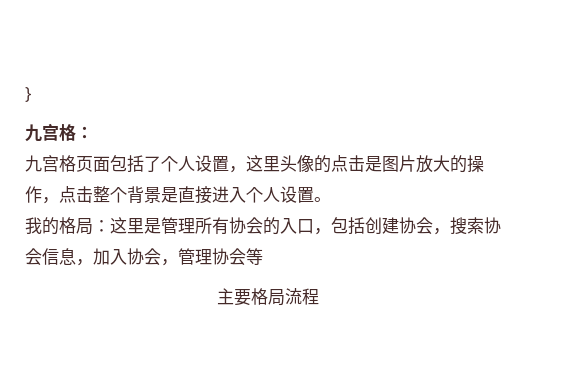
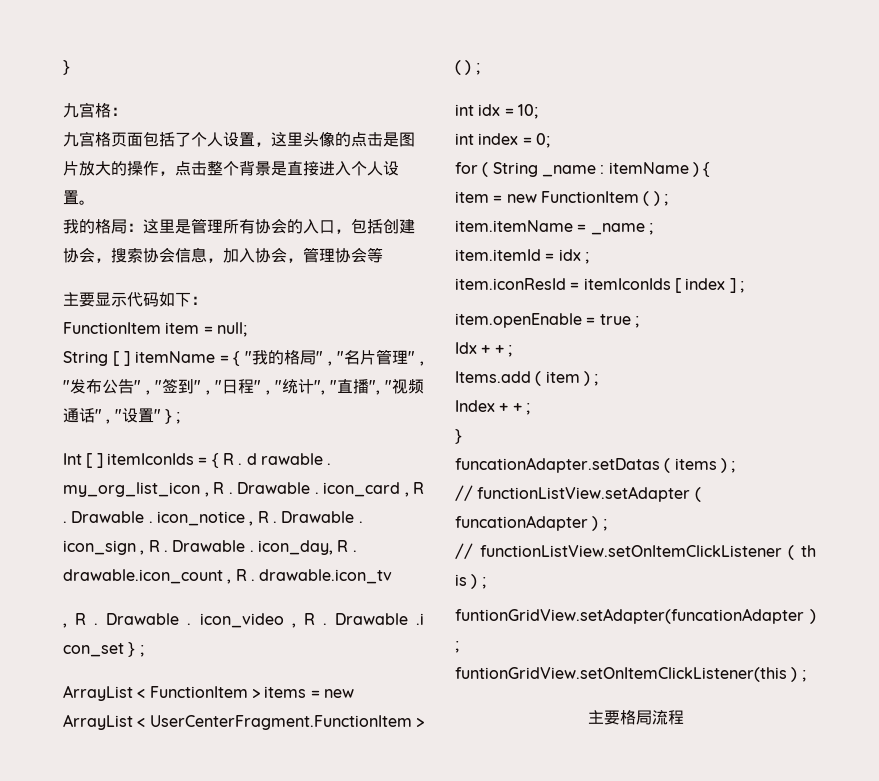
+ 主要显示代码如下：
+ FunctionItem item = null;
+ String [ ] itemName = { "我的格局" , "名片管理" , "发布公告" , "签到" , "日程" , "统计", "直播", "视频通话" , "设置" } ;
+ Int [ ] itemIconIds = { R . d rawable . my_org_list_icon , R . Drawable . icon_card , R . Drawable . icon_notice , R . Drawable . icon_sign , R . Drawable . icon_day, R . drawable.icon_count , R . drawable.icon_tv
+ , R . Drawable . icon_video , R . Drawable .i con_set } ;
+ ArrayList < FunctionItem > items = new ArrayList < UserCenterFragment.FunctionItem > ( ) ;
+ int idx = 10;
+ int index = 0;
+ for ( String _name : itemName ) {
+ item = new FunctionItem ( ) ;
+ item.itemName = _name ;
+ item.itemId = idx ;
+ item.iconResId = itemIconIds [ index ] ;
+ item.openEnable = true ;
+ Idx + + ;
+ Items.add ( item ) ;
+ Index + + ;
+ }
+ funcationAdapter.setDatas ( items ) ;
+ // functionListView.setAdapter ( funcationAdapter ) ;
+ // functionListView.setOnItemClickListener ( th is ) ;
+ funtionGridView.setAdapter(funcationAdapter ) ;
+ funtionGridView.setOnItemClickListener(this ) ;

